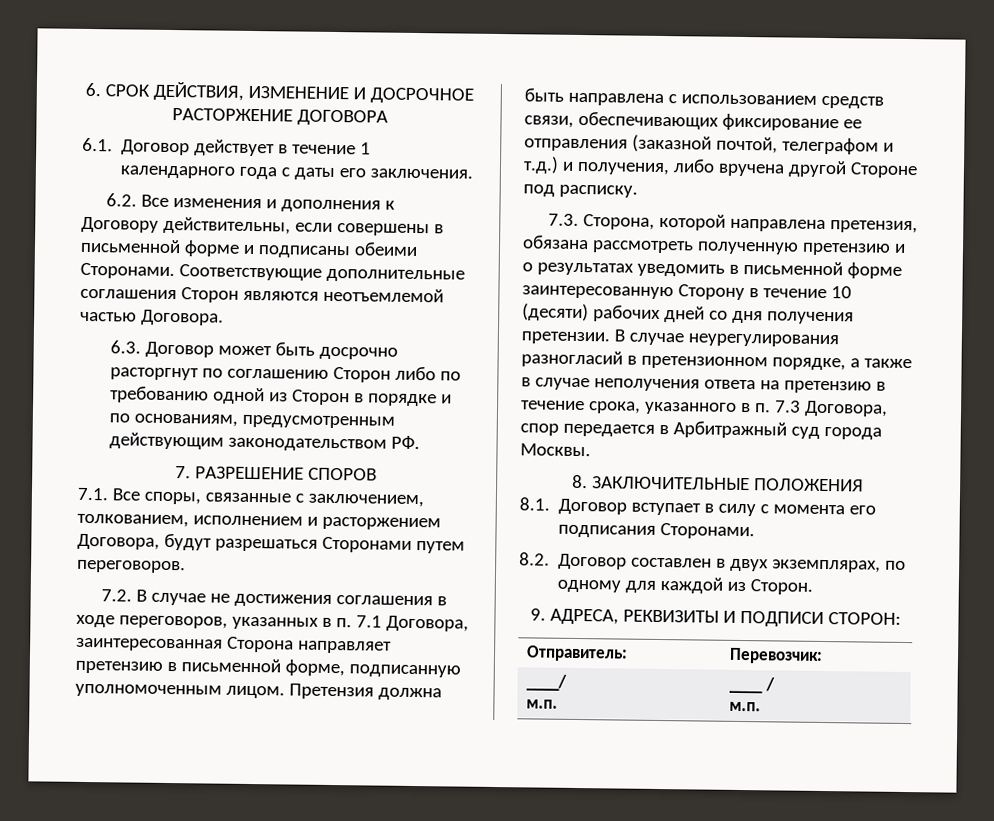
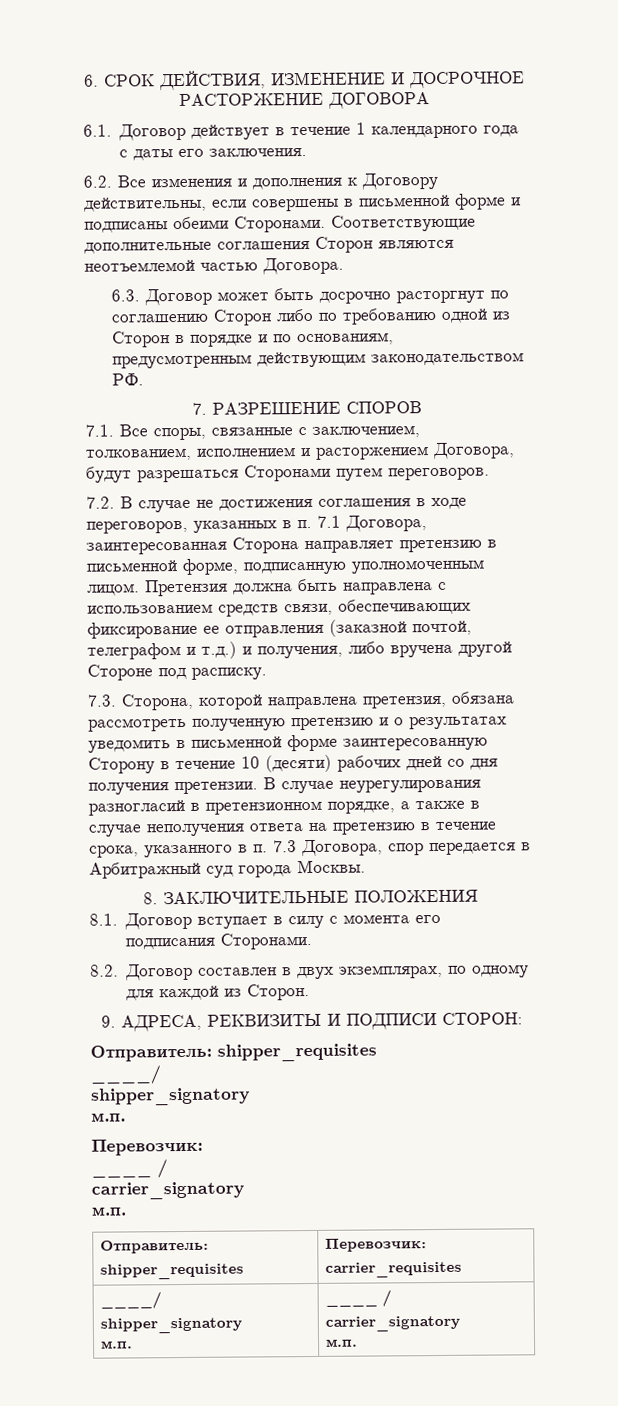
- Отправитель: | Перевозчик:
+ Отправитель: shipper_requisites
  ____/
+ shipper_signatory
+ м.п.
+ Перевозчик:
+ ____ /
+ carrier_signatory
+ м.п.
+ Отправитель:
+ shipper_requisites | Перевозчик:
+ carrier_requisites
+ ____/
+ shipper_signatory
  м.п. | ____ /
+ carrier_signatory

